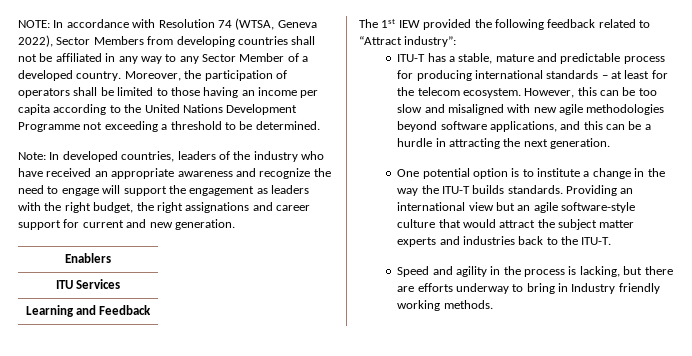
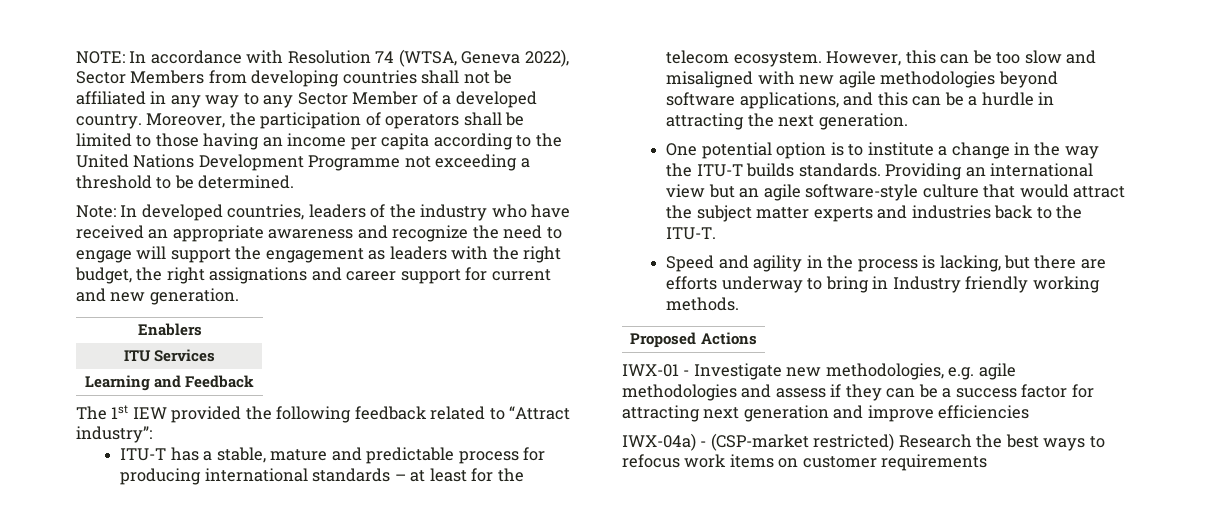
+ Proposed Actions
+ IWX-01 - Investigate new methodologies, e.g. agile methodologies and assess if they can be a success factor for attracting next generation and improve efficiencies
+ IWX-04a) - (CSP-market restricted) Research the best ways to refocus work items on customer requirements

